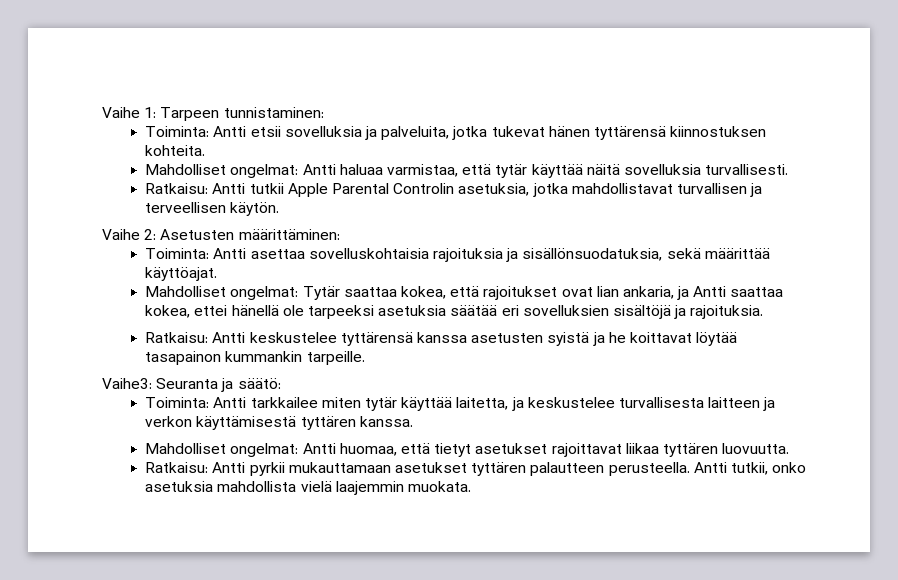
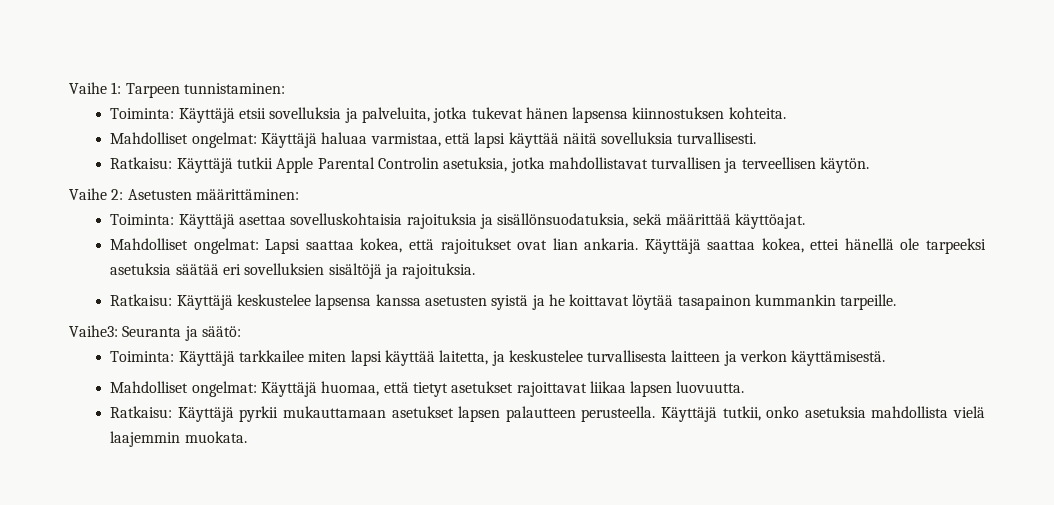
- Toiminta: Antti etsii sovelluksia ja palveluita, jotka tukevat hänen tyttärensä kiinnostuksen kohteita.
+ Toiminta: Käyttäjä etsii sovelluksia ja palveluita, jotka tukevat hänen lapsensa kiinnostuksen kohteita.
- Mahdolliset ongelmat: Antti haluaa varmistaa, että tytär käyttää näitä sovelluksia turvallisesti.
+ Mahdolliset ongelmat: Käyttäjä haluaa varmistaa, että lapsi käyttää näitä sovelluksia turvallisesti.
- Ratkaisu: Antti tutkii Apple Parental Controlin asetuksia, jotka mahdollistavat turvallisen ja terveellisen käytön.
+ Ratkaisu: Käyttäjä tutkii Apple Parental Controlin asetuksia, jotka mahdollistavat turvallisen ja terveellisen käytön.
- Toiminta: Antti asettaa sovelluskohtaisia rajoituksia ja sisällönsuodatuksia, sekä määrittää käyttöajat.
+ Toiminta: Käyttäjä asettaa sovelluskohtaisia rajoituksia ja sisällönsuodatuksia, sekä määrittää käyttöajat.
- Mahdolliset ongelmat: Tytär saattaa kokea, että rajoitukset ovat lian ankaria, ja Antti saattaa kokea, ettei hänellä ole tarpeeksi asetuksia säätää eri sovelluksien sisältöjä ja rajoituksia.
+ Mahdolliset ongelmat: Lapsi saattaa kokea, että rajoitukset ovat lian ankaria. Käyttäjä saattaa kokea, ettei hänellä ole tarpeeksi asetuksia säätää eri sovelluksien sisältöjä ja rajoituksia.
- Ratkaisu: Antti keskustelee tyttärensä kanssa asetusten syistä ja he koittavat löytää tasapainon kummankin tarpeille.
+ Ratkaisu: Käyttäjä keskustelee lapsensa kanssa asetusten syistä ja he koittavat löytää tasapainon kummankin tarpeille.
- Toiminta: Antti tarkkailee miten tytär käyttää laitetta, ja keskustelee turvallisesta laitteen ja verkon käyttämisestä tyttären kanssa.
- Mahdolliset ongelmat: Antti huomaa, että tietyt asetukset rajoittavat liikaa tyttären luovuutta.
+ Toiminta: Käyttäjä tarkkailee miten lapsi käyttää laitetta, ja keskustelee turvallisesta laitteen ja verkon käyttämisestä.
+ Mahdolliset ongelmat: Käyttäjä huomaa, että tietyt asetukset rajoittavat liikaa lapsen luovuutta.
- Ratkaisu: Antti pyrkii mukauttamaan asetukset tyttären palautteen perusteella.
+ Ratkaisu: Käyttäjä pyrkii mukauttamaan asetukset lapsen palautteen perusteella.
- Antti tutkii, onko asetuksia mahdollista vielä laajemmin muokata.
+ Käyttäjä tutkii, onko asetuksia mahdollista vielä laajemmin muokata.

